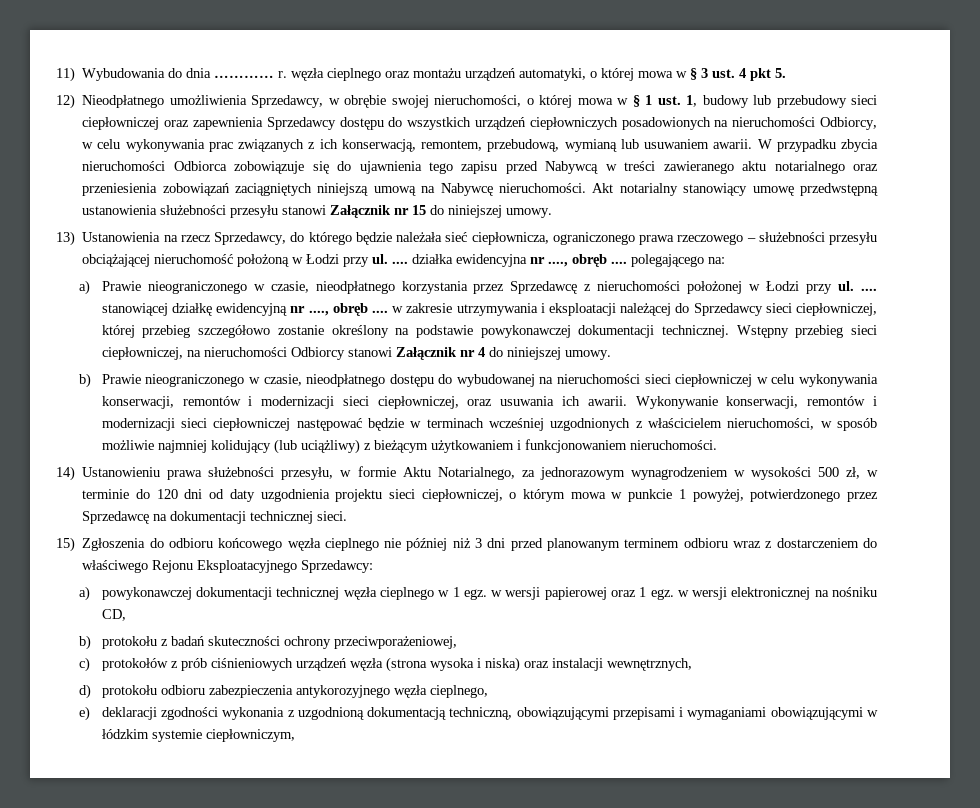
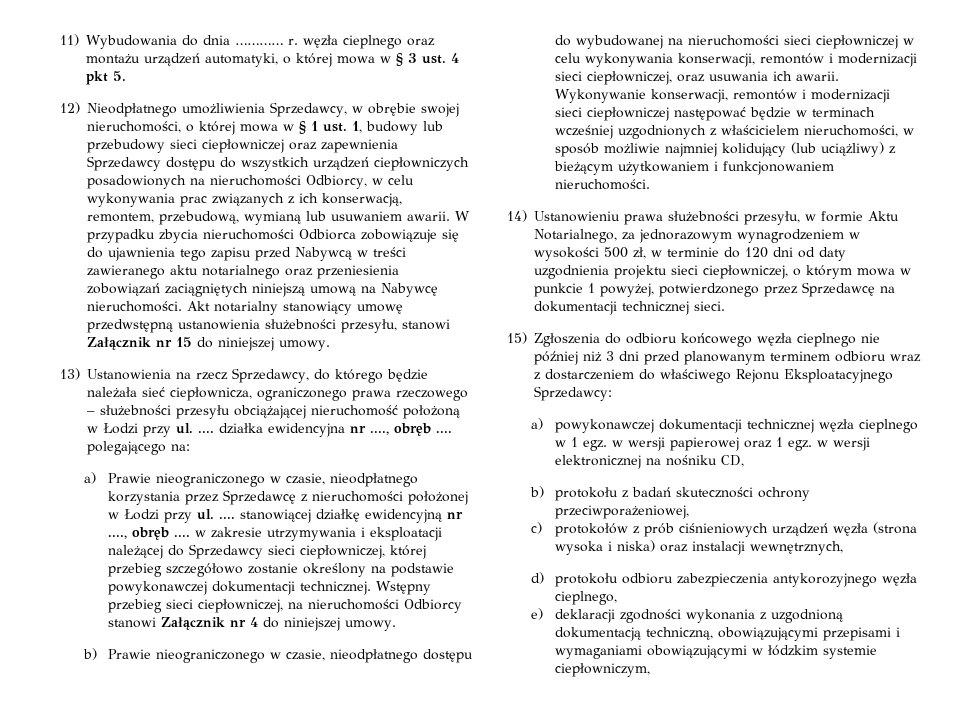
- Akt notarialny stanowiący umowę przedwstępną ustanowienia służebności przesyłu stanowi Załącznik nr 15 do niniejszej umowy.
+ Akt notarialny stanowiący umowę przedwstępną ustanowienia służebności przesyłu, stanowi Załącznik nr 15 do niniejszej umowy.

